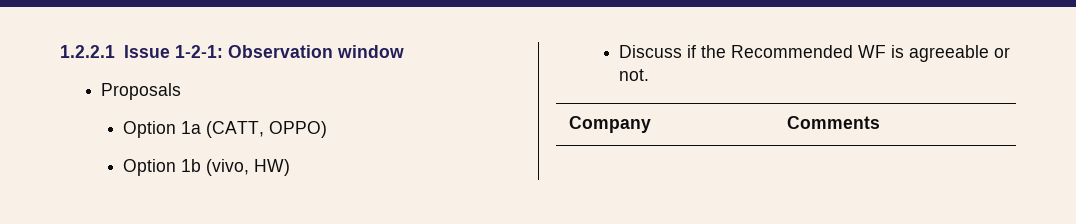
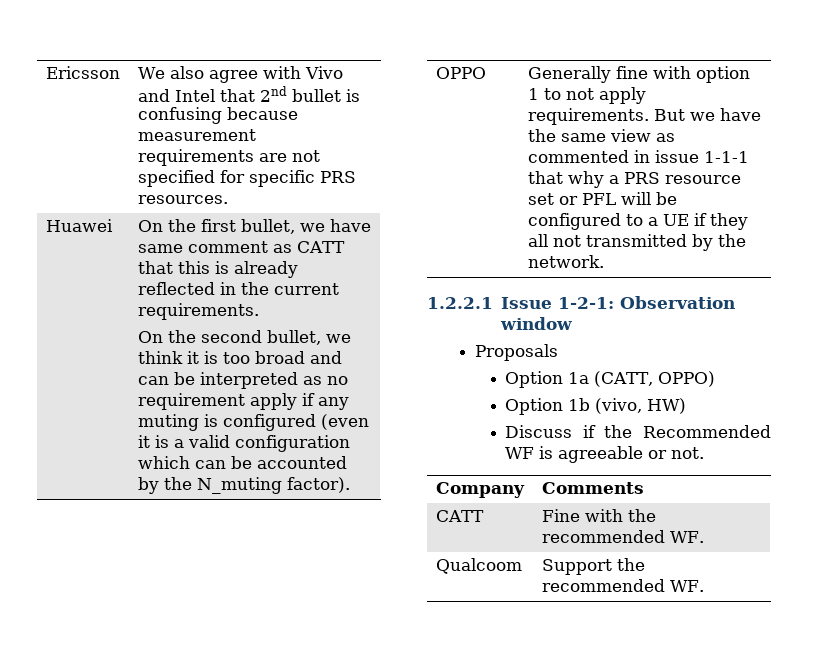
+ Ericsson | We also agree with Vivo and Intel that 2nd bullet is confusing because measurement requirements are not specified for specific PRS resources.
+ Huawei | On the first bullet, we have same comment as CATT that this is already reflected in the current requirements.
+ On the second bullet, we think it is too broad and can be interpreted as no requirement apply if any muting is configured (even it is a valid configuration which can be accounted by the N_muting factor).
+ OPPO | Generally fine with option 1 to not apply requirements. But we have the same view as commented in issue 1-1-1 that why a PRS resource set or PFL will be configured to a UE if they all not transmitted by the network.
+ CATT | Fine with the recommended WF.
+ Qualcoom | Support the recommended WF.

